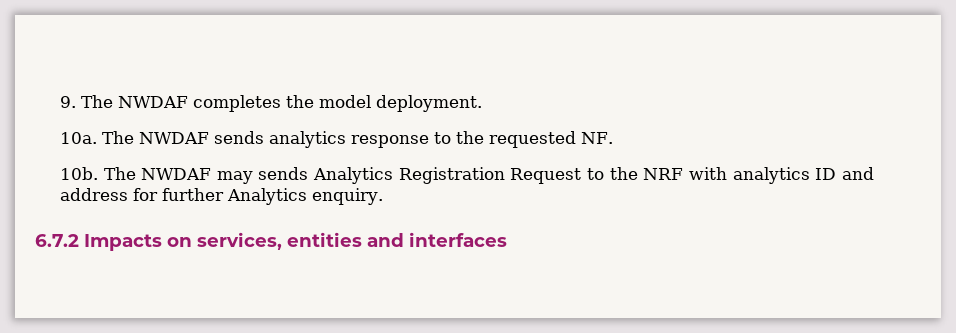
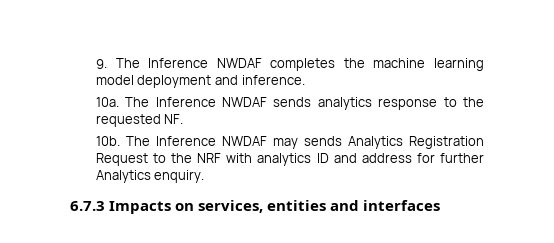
- 9. The NWDAF completes the model deployment.
+ 9. The Inference NWDAF completes the machine learning model deployment and inference.
- The NWDAF sends analytics response to the requested NF.
+ The Inference NWDAF sends analytics response to the requested NF.
- The NWDAF may sends Analytics Registration Request to the NRF with analytics ID and address for further Analytics enquiry.
+ The Inference NWDAF may sends Analytics Registration Request to the NRF with analytics ID and address for further Analytics enquiry.
- 6.7.2 Impacts on services, entities and interfaces
+ 6.7.3 Impacts on services, entities and interfaces

